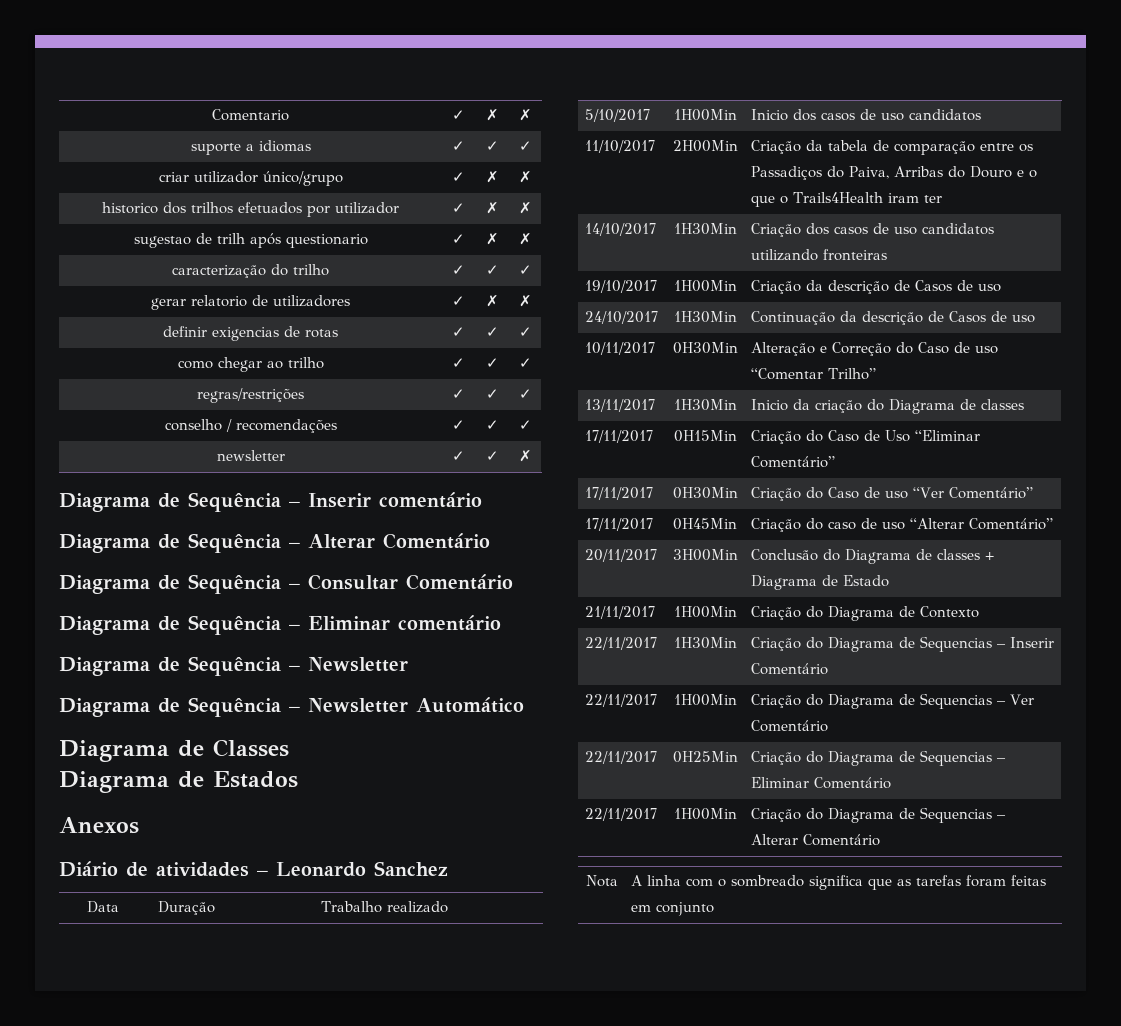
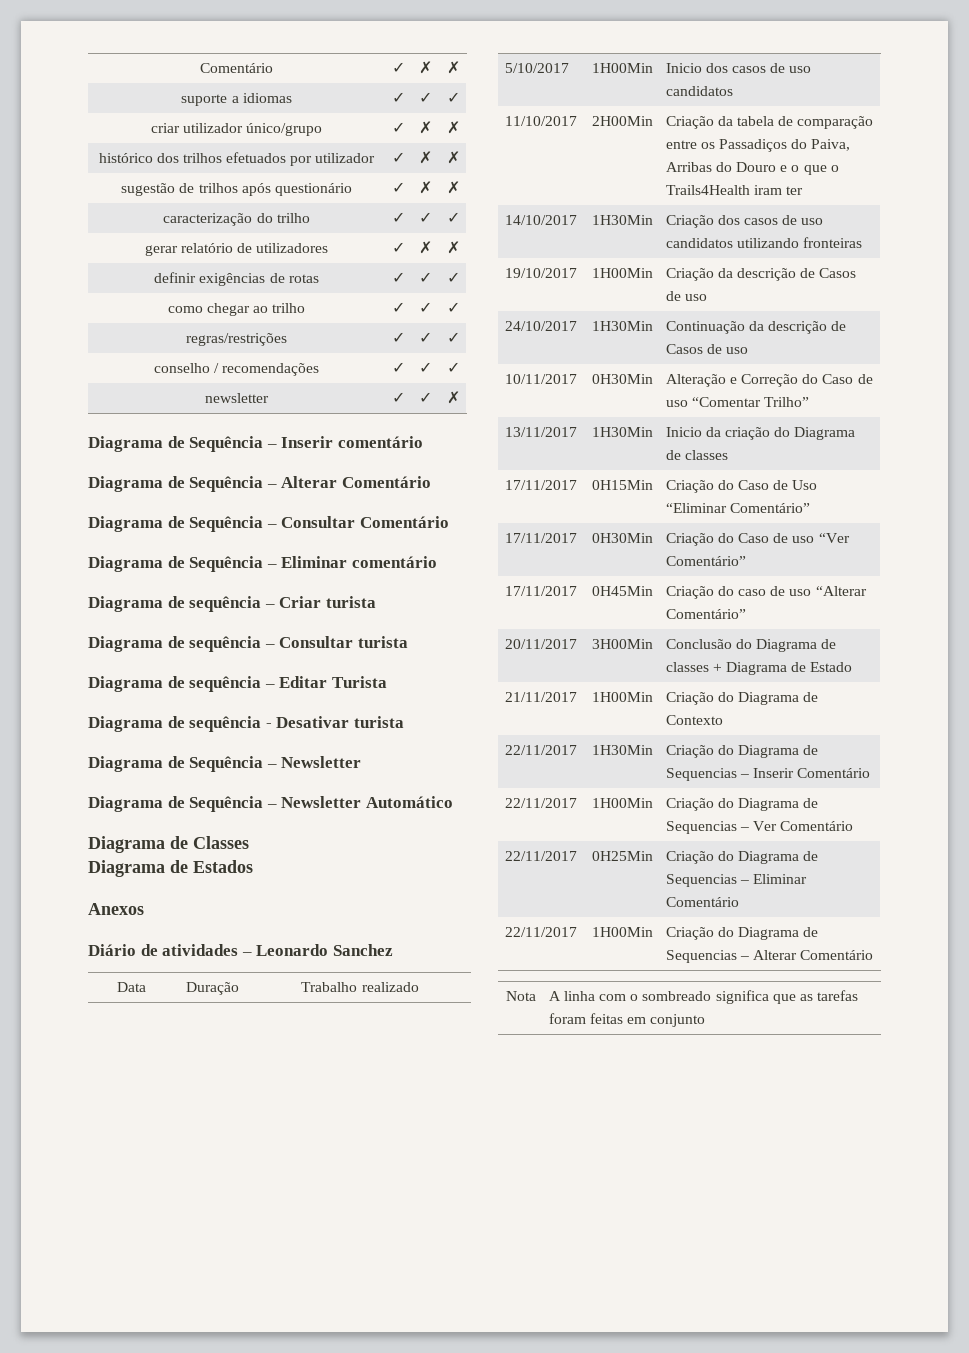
- Comentario | ✓ | ✗ | ✗
+ Comentário | ✓ | ✗ | ✗
- historico dos trilhos efetuados por utilizador | ✓ | ✗ | ✗
+ histórico dos trilhos efetuados por utilizador | ✓ | ✗ | ✗
- sugestao de trilh após questionario | ✓ | ✗ | ✗
+ sugestão de trilhos após questionário | ✓ | ✗ | ✗
- gerar relatorio de utilizadores | ✓ | ✗ | ✗
+ gerar relatório de utilizadores | ✓ | ✗ | ✗
- definir exigencias de rotas | ✓ | ✓ | ✓
+ definir exigências de rotas | ✓ | ✓ | ✓
+ Diagrama de sequência – Criar turista
+ Diagrama de sequência – Consultar turista
+ Diagrama de sequência – Editar Turista
+ Diagrama de sequência - Desativar turista

